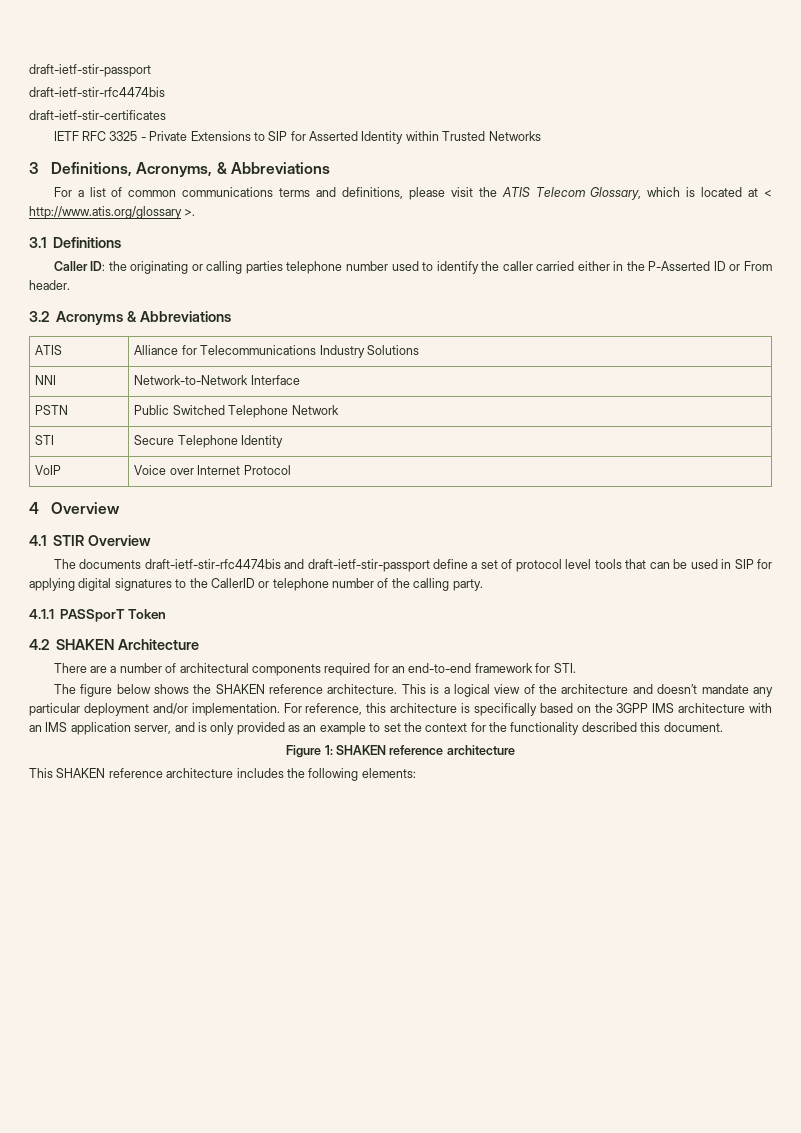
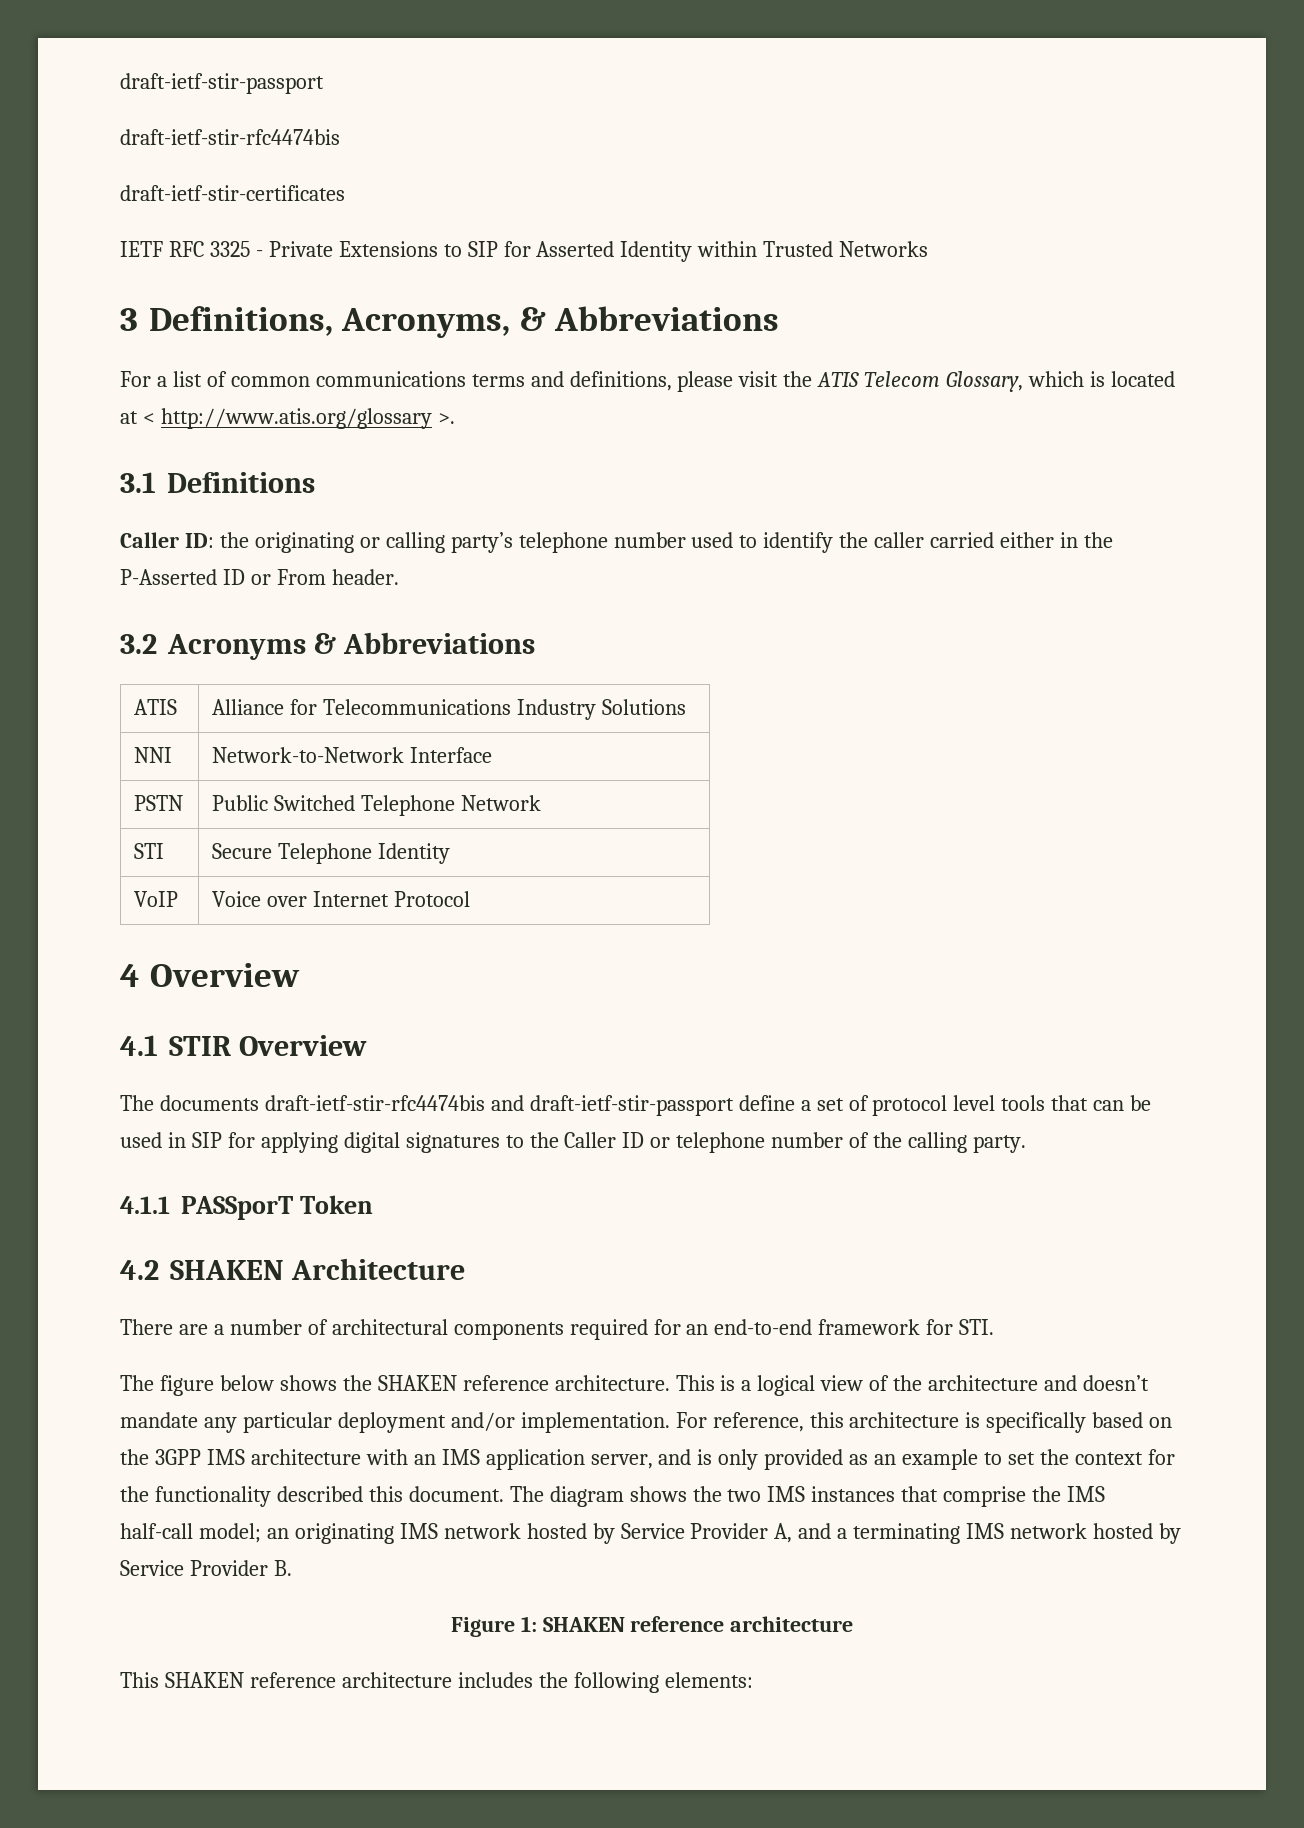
- Caller ID: the originating or calling parties telephone number used to identify the caller carried either in the P-Asserted ID or From header.
+ Caller ID: the originating or calling party’s telephone number used to identify the caller carried either in the P-Asserted ID or From header.
- The documents draft-ietf-stir-rfc4474bis and draft-ietf-stir-passport define a set of protocol level tools that can be used in SIP for applying digital signatures to the CallerID or telephone number of the calling party.
+ The documents draft-ietf-stir-rfc4474bis and draft-ietf-stir-passport define a set of protocol level tools that can be used in SIP for applying digital signatures to the Caller ID or telephone number of the calling party.
+ The diagram shows the two IMS instances that comprise the IMS half-call model; an originating IMS network hosted by Service Provider A, and a terminating IMS network hosted by Service Provider B.

